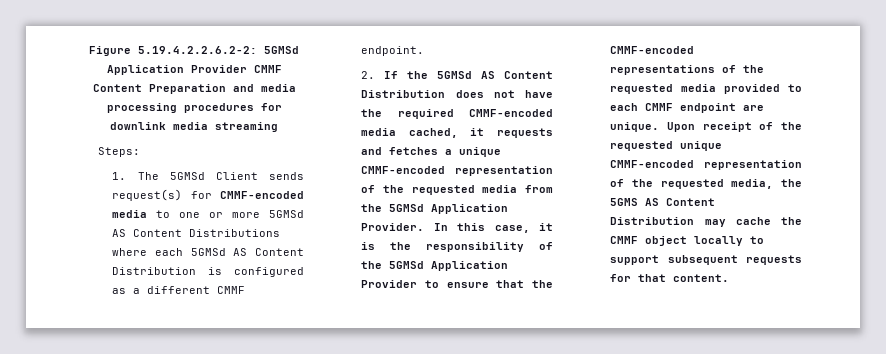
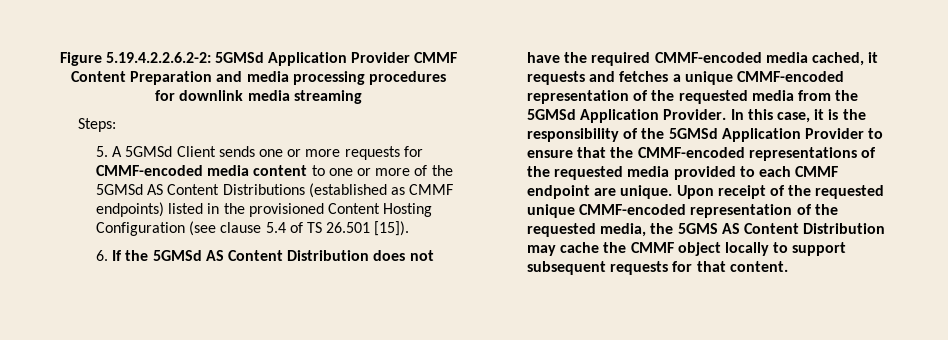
- 1. The 5GMSd Client sends request(s) for CMMF-encoded media to one or more 5GMSd AS Content Distributions where each 5GMSd AS Content Distribution is configured as a different CMMF endpoint.
- 2. If the 5GMSd AS Content Distribution does not have the required CMMF-encoded media cached, it requests and fetches a unique CMMF-encoded representation of the requested media from the 5GMSd Application Provider.
+ 5. A 5GMSd Client sends one or more requests for CMMF-encoded media content to one or more of the 5GMSd AS Content Distributions (established as CMMF endpoints) listed in the provisioned Content Hosting Configuration (see clause 5.4 of TS 26.501 [15]).
+ 6. If the 5GMSd AS Content Distribution does not have the required CMMF-encoded media cached, it requests and fetches a unique CMMF-encoded representation of the requested media from the 5GMSd Application Provider.

